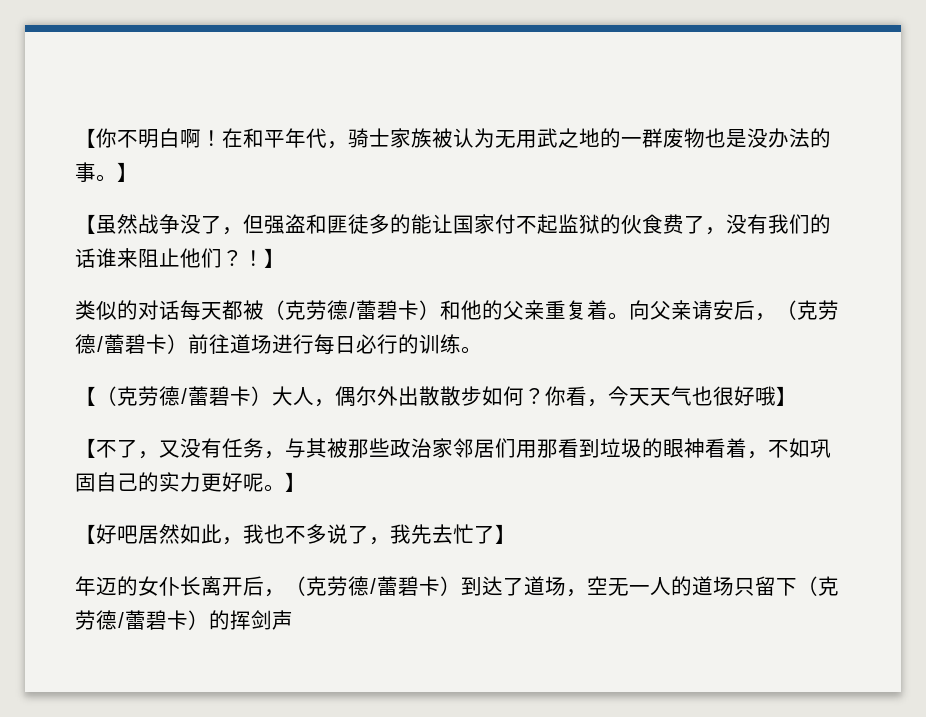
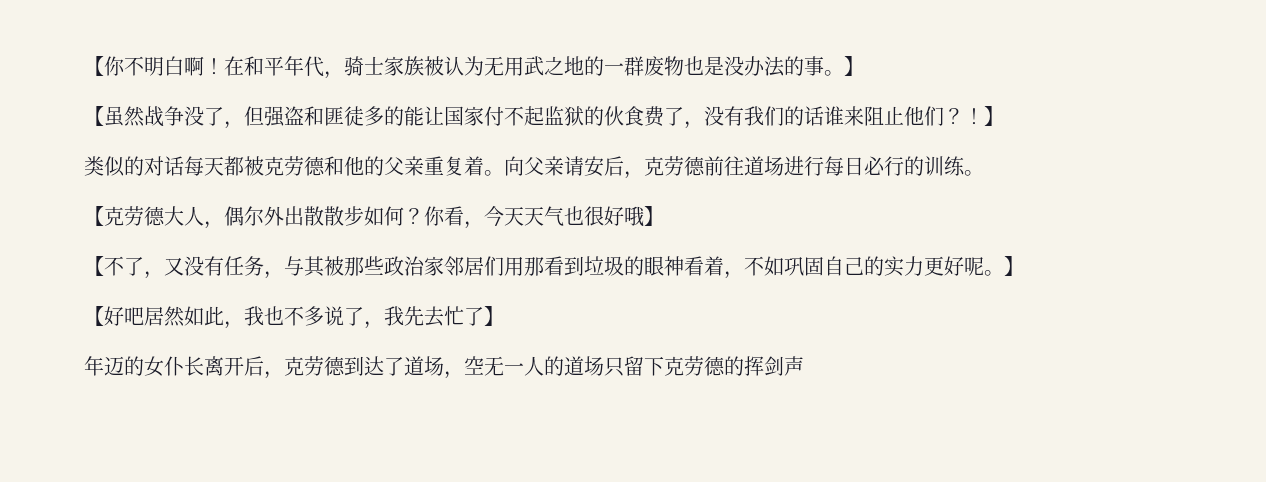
- 类似的对话每天都被（克劳德/蕾碧卡）和他的父亲重复着。
+ 类似的对话每天都被克劳德和他的父亲重复着。
- 向父亲请安后，（克劳德/蕾碧卡）前往道场进行每日必行的训练。
+ 向父亲请安后，克劳德前往道场进行每日必行的训练。
- 【（克劳德/蕾碧卡）大人，偶尔外出散散步如何？
+ 【克劳德大人，偶尔外出散散步如何？
- 年迈的女仆长离开后，（克劳德/蕾碧卡）到达了道场，空无一人的道场只留下（克劳德/蕾碧卡）的挥剑声
+ 年迈的女仆长离开后，克劳德到达了道场，空无一人的道场只留下克劳德的挥剑声

